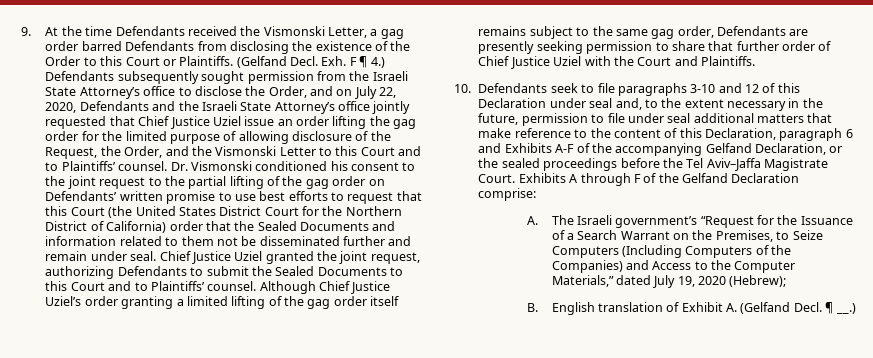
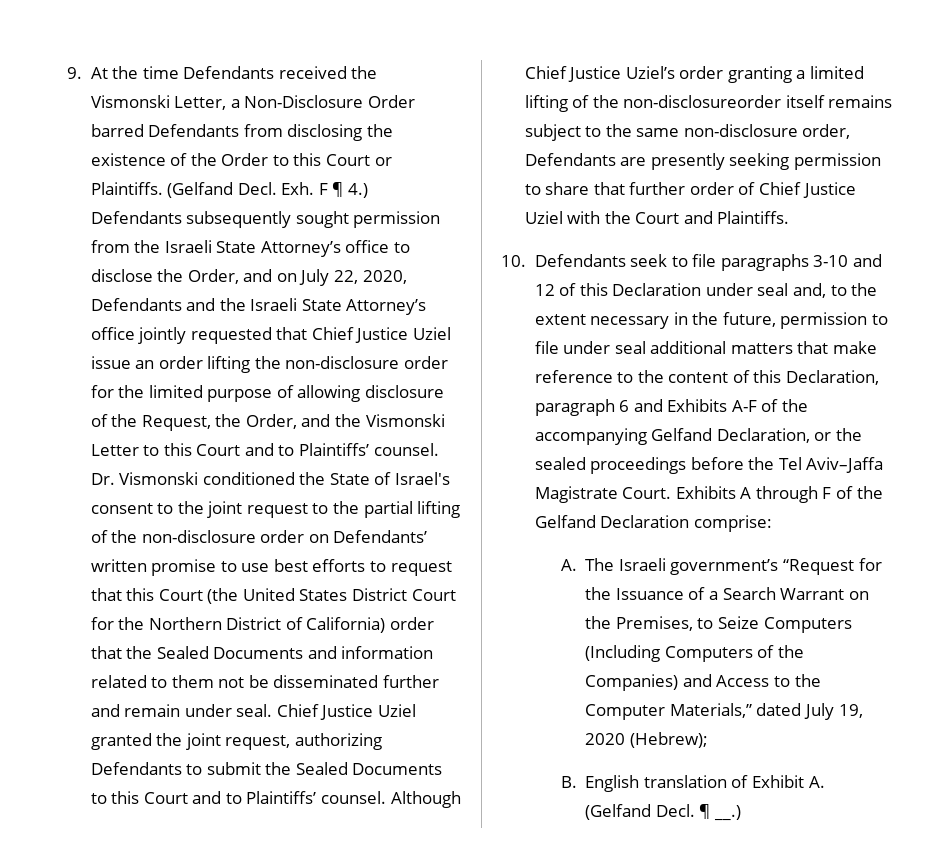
- 9. At the time Defendants received the Vismonski Letter, a gag order barred Defendants from disclosing the existence of the Order to this Court or Plaintiffs.
+ 9. At the time Defendants received the Vismonski Letter, a Non-Disclosure Order barred Defendants from disclosing the existence of the Order to this Court or Plaintiffs.
- Exh. F ¶ 4.) Defendants subsequently sought permission from the Israeli State Attorney’s office to disclose the Order, and on July 22, 2020, Defendants and the Israeli State Attorney’s office jointly requested that Chief Justice Uziel issue an order lifting the gag order for the limited purpose of allowing disclosure of the Request, the Order, and the Vismonski Letter to this Court and to Plaintiffs’ counsel.
+ Exh. F ¶ 4.) Defendants subsequently sought permission from the Israeli State Attorney’s office to disclose the Order, and on July 22, 2020, Defendants and the Israeli State Attorney’s office jointly requested that Chief Justice Uziel issue an order lifting the non-disclosure order for the limited purpose of allowing disclosure of the Request, the Order, and the Vismonski Letter to this Court and to Plaintiffs’ counsel.
- Dr. Vismonski conditioned his consent to the joint request to the partial lifting of the gag order on Defendants’ written promise to use best efforts to request that this Court (the United States District Court for the Northern District of California) order that the Sealed Documents and information related to them not be disseminated further and remain under seal.
+ Dr. Vismonski conditioned the State of Israel's consent to the joint request to the partial lifting of the non-disclosure order on Defendants’ written promise to use best efforts to request that this Court (the United States District Court for the Northern District of California) order that the Sealed Documents and information related to them not be disseminated further and remain under seal.
- Although Chief Justice Uziel’s order granting a limited lifting of the gag order itself remains subject to the same gag order, Defendants are presently seeking permission to share that further order of Chief Justice Uziel with the Court and Plaintiffs.
+ Although Chief Justice Uziel’s order granting a limited lifting of the non-disclosureorder itself remains subject to the same non-disclosure order, Defendants are presently seeking permission to share that further order of Chief Justice Uziel with the Court and Plaintiffs.

